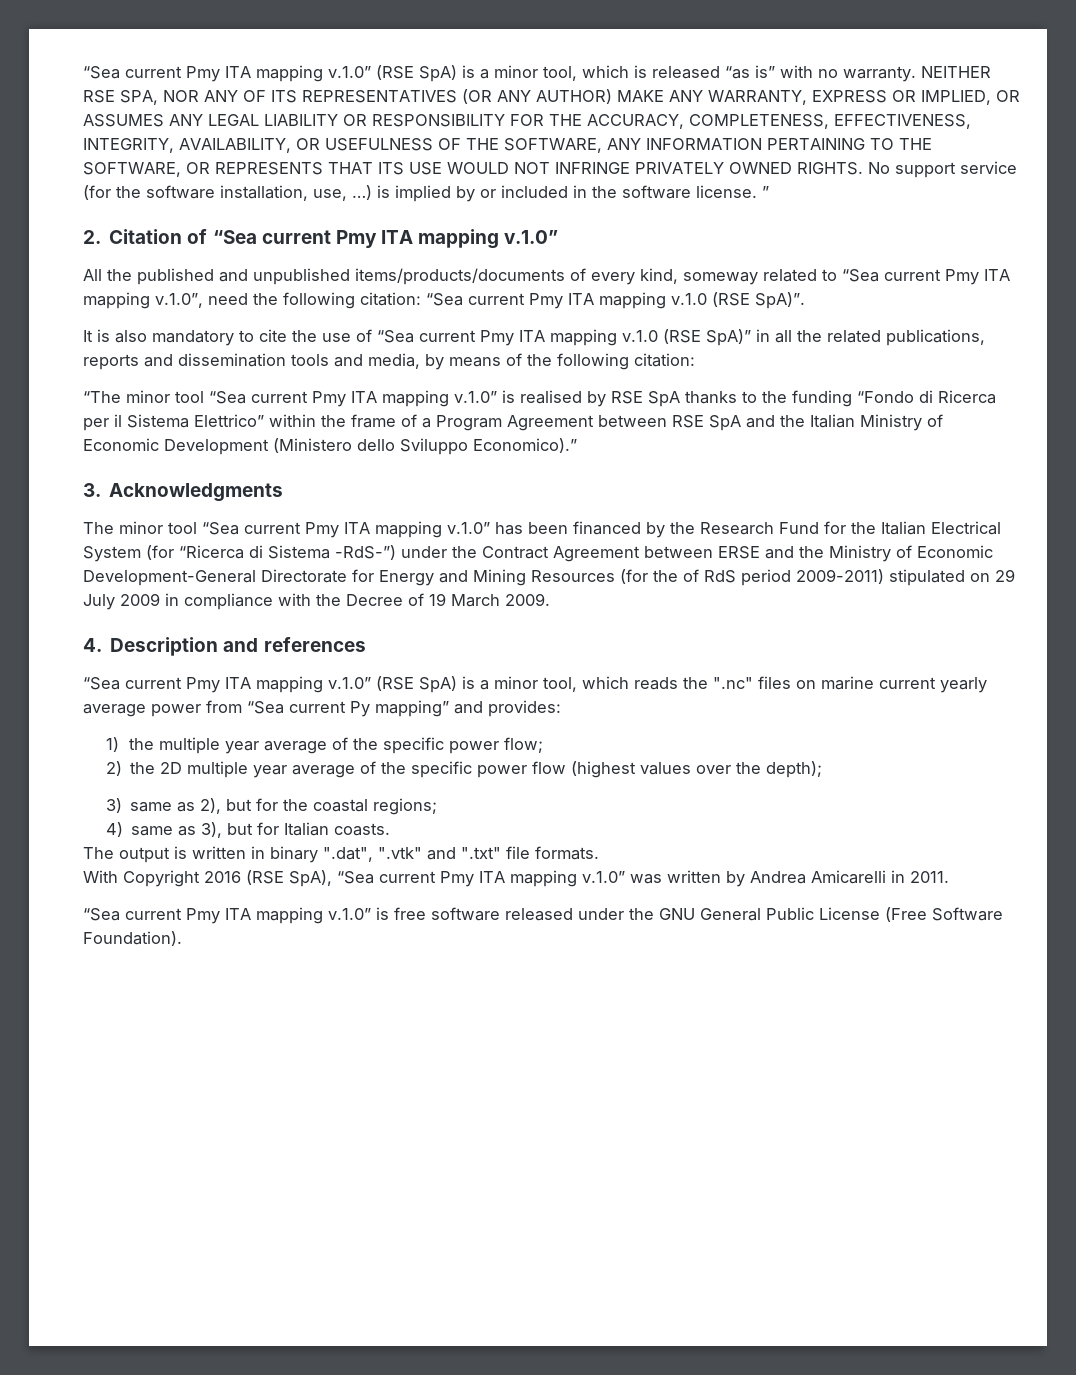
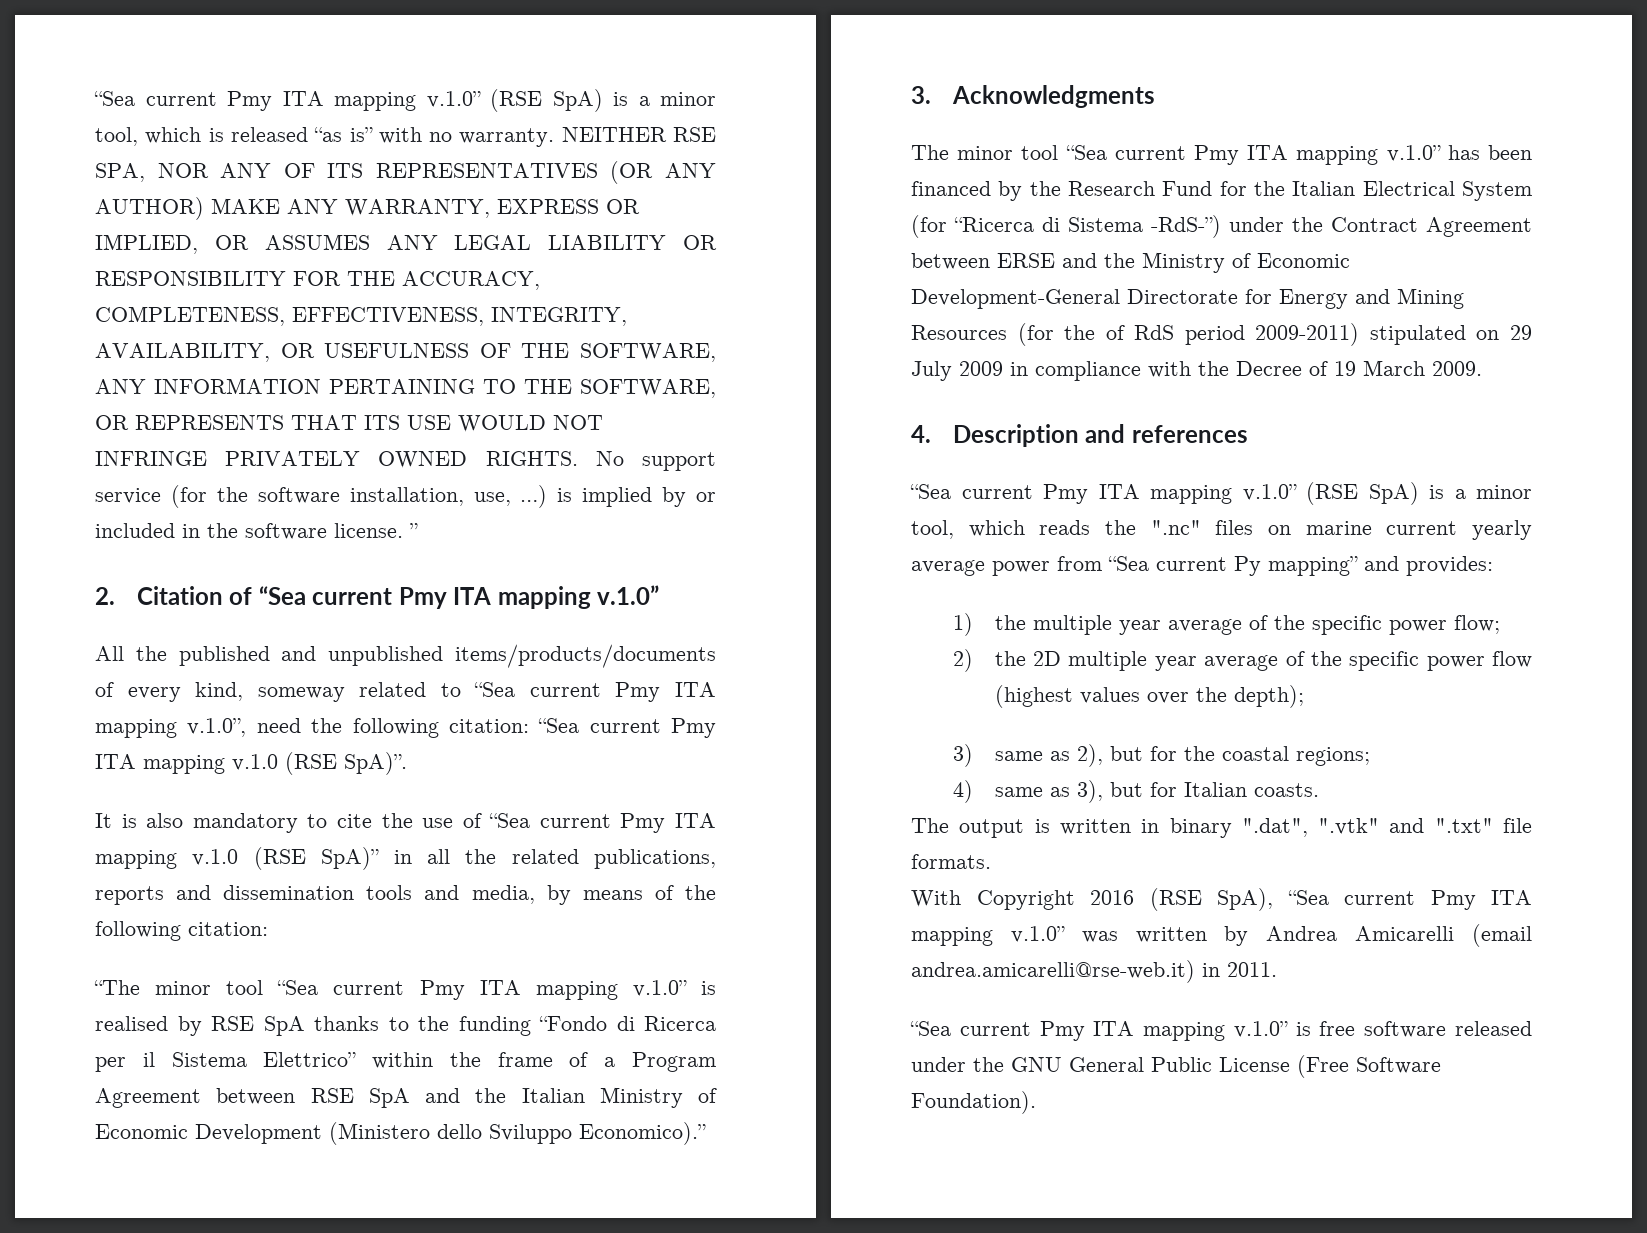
- With Copyright 2016 (RSE SpA), “Sea current Pmy ITA mapping v.1.0” was written by Andrea Amicarelli in 2011.
+ With Copyright 2016 (RSE SpA), “Sea current Pmy ITA mapping v.1.0” was written by Andrea Amicarelli (email andrea.amicarelli@rse-web.it) in 2011.

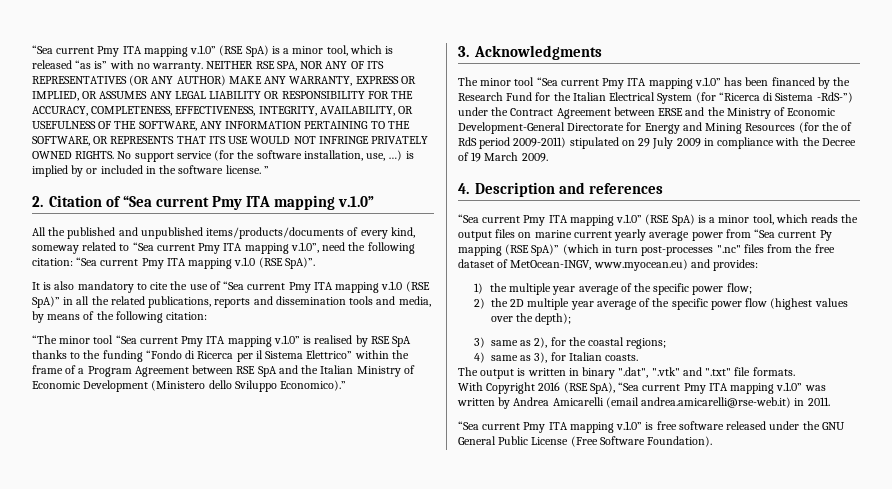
- “Sea current Pmy ITA mapping v.1.0” (RSE SpA) is a minor tool, which reads the ".nc" files on marine current yearly average power from “Sea current Py mapping” and provides:
+ “Sea current Pmy ITA mapping v.1.0” (RSE SpA) is a minor tool, which reads the output files on marine current yearly average power from “Sea current Py mapping (RSE SpA)” (which in turn post-processes ".nc" files from the free dataset of MetOcean-INGV, www.myocean.eu) and provides:
- 3) same as 2), but for the coastal regions;
+ 3) same as 2), for the coastal regions;
- 4) same as 3), but for Italian coasts.
+ 4) same as 3), for Italian coasts.

